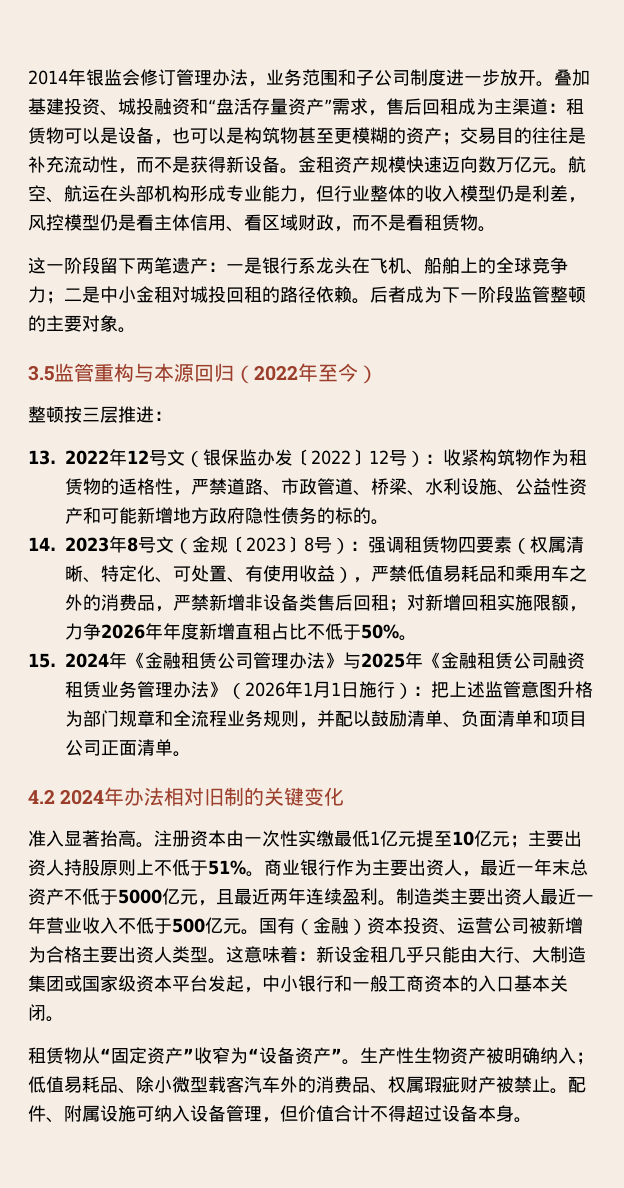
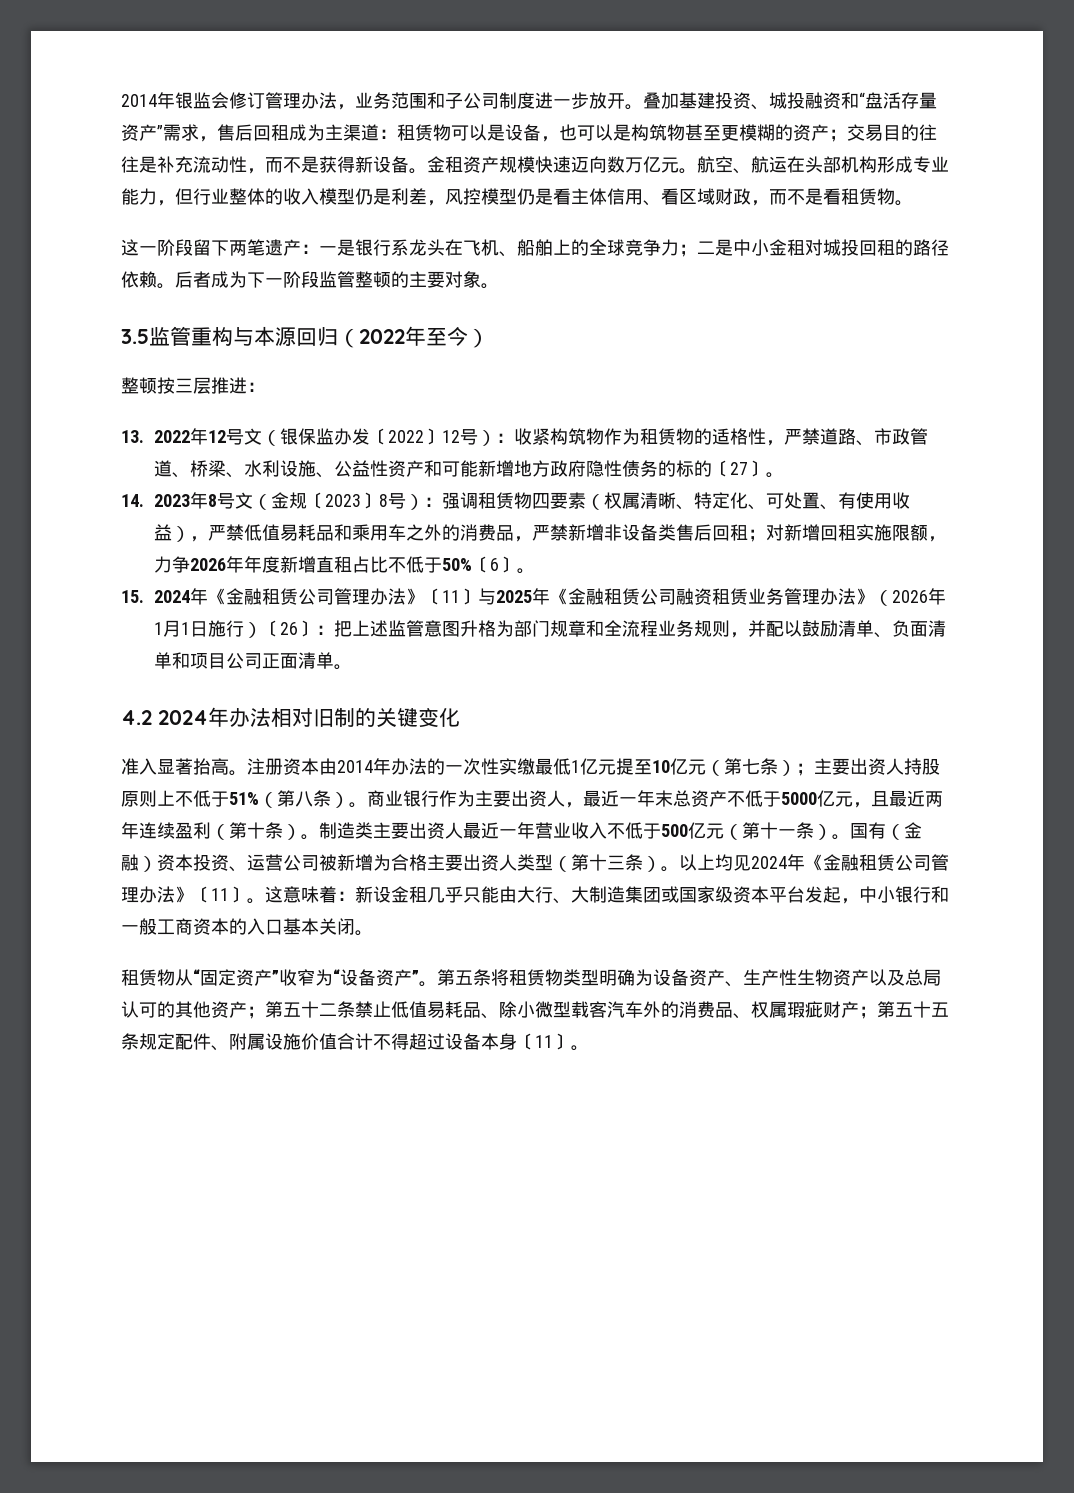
- 13. 2022年12号文（银保监办发〔2022〕12号）：收紧构筑物作为租赁物的适格性，严禁道路、市政管道、桥梁、水利设施、公益性资产和可能新增地方政府隐性债务的标的。
+ 13. 2022年12号文（银保监办发〔2022〕12号）：收紧构筑物作为租赁物的适格性，严禁道路、市政管道、桥梁、水利设施、公益性资产和可能新增地方政府隐性债务的标的〔27〕。
- 14. 2023年8号文（金规〔2023〕8号）：强调租赁物四要素（权属清晰、特定化、可处置、有使用收益），严禁低值易耗品和乘用车之外的消费品，严禁新增非设备类售后回租；对新增回租实施限额，力争2026年年度新增直租占比不低于50%。
+ 14. 2023年8号文（金规〔2023〕8号）：强调租赁物四要素（权属清晰、特定化、可处置、有使用收益），严禁低值易耗品和乘用车之外的消费品，严禁新增非设备类售后回租；对新增回租实施限额，力争2026年年度新增直租占比不低于50%〔6〕。
- 15. 2024年《金融租赁公司管理办法》与2025年《金融租赁公司融资租赁业务管理办法》（2026年1月1日施行）：把上述监管意图升格为部门规章和全流程业务规则，并配以鼓励清单、负面清单和项目公司正面清单。
+ 15. 2024年《金融租赁公司管理办法》〔11〕与2025年《金融租赁公司融资租赁业务管理办法》（2026年1月1日施行）〔26〕：把上述监管意图升格为部门规章和全流程业务规则，并配以鼓励清单、负面清单和项目公司正面清单。
- 注册资本由一次性实缴最低1亿元提至10亿元；主要出资人持股原则上不低于51%。
+ 注册资本由2014年办法的一次性实缴最低1亿元提至10亿元（第七条）；主要出资人持股原则上不低于51%（第八条）。
- 商业银行作为主要出资人，最近一年末总资产不低于5000亿元，且最近两年连续盈利。
+ 商业银行作为主要出资人，最近一年末总资产不低于5000亿元，且最近两年连续盈利（第十条）。
- 制造类主要出资人最近一年营业收入不低于500亿元。
+ 制造类主要出资人最近一年营业收入不低于500亿元（第十一条）。
- 国有（金融）资本投资、运营公司被新增为合格主要出资人类型。
+ 国有（金融）资本投资、运营公司被新增为合格主要出资人类型（第十三条）。以上均见2024年《金融租赁公司管理办法》〔11〕。
- 生产性生物资产被明确纳入；低值易耗品、除小微型载客汽车外的消费品、权属瑕疵财产被禁止。配件、附属设施可纳入设备管理，但价值合计不得超过设备本身。
+ 第五条将租赁物类型明确为设备资产、生产性生物资产以及总局认可的其他资产；第五十二条禁止低值易耗品、除小微型载客汽车外的消费品、权属瑕疵财产；第五十五条规定配件、附属设施价值合计不得超过设备本身〔11〕。

